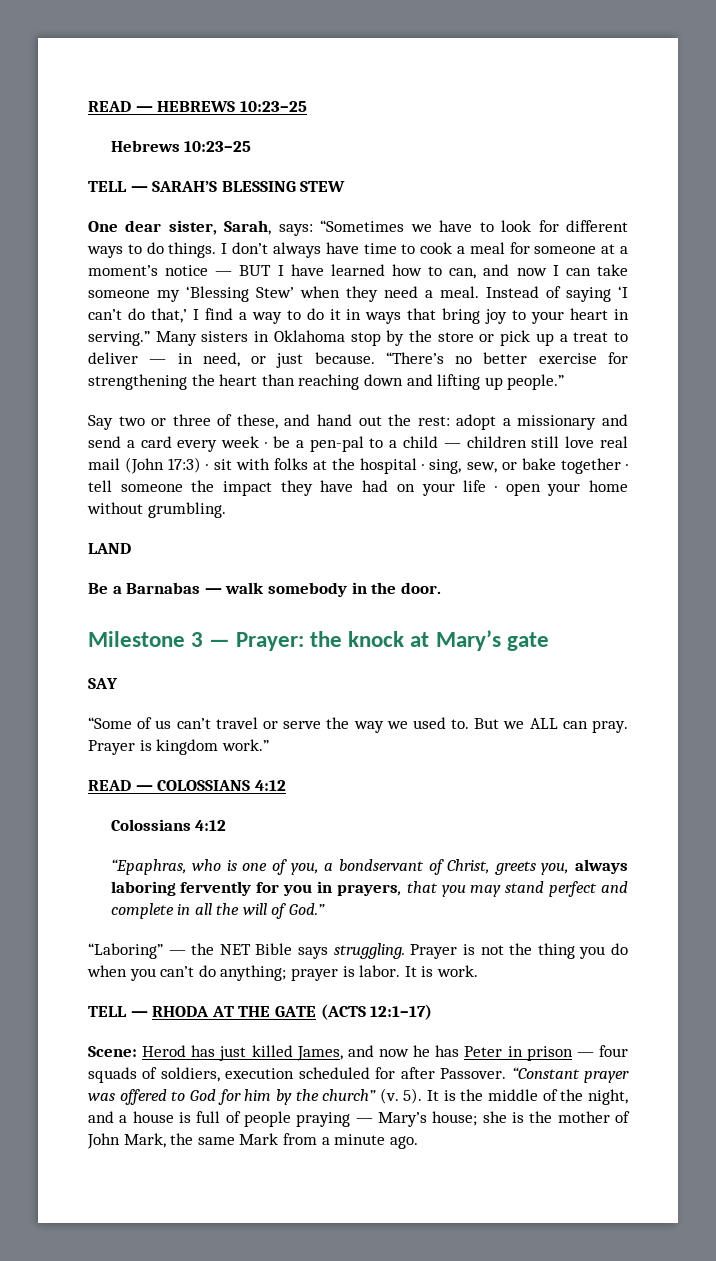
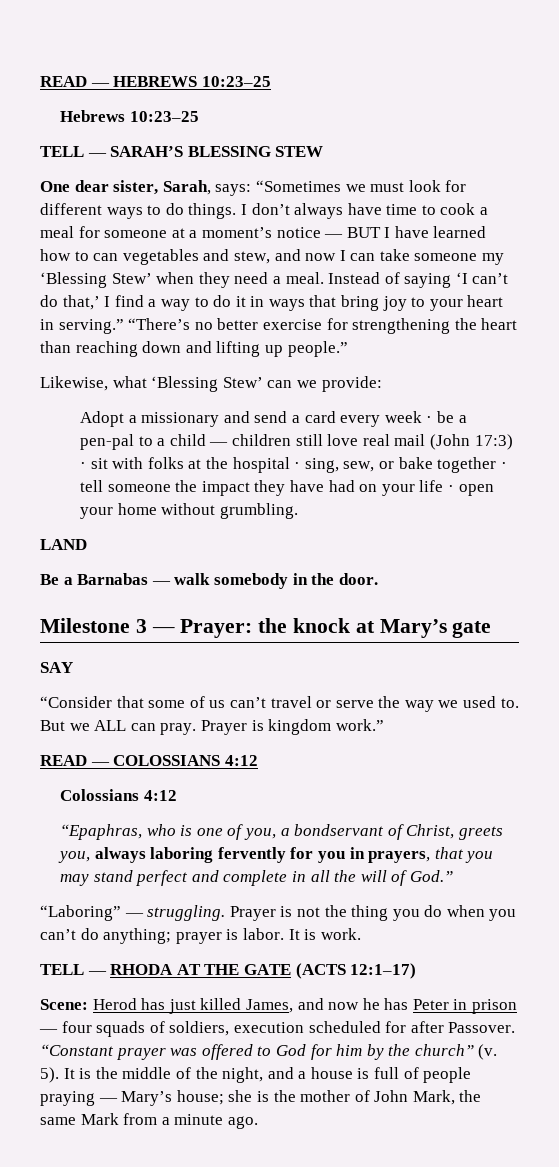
- One dear sister, Sarah, says: “Sometimes we have to look for different ways to do things.
+ One dear sister, Sarah, says: “Sometimes we must look for different ways to do things.
- I don’t always have time to cook a meal for someone at a moment’s notice — BUT I have learned how to can, and now I can take someone my ‘Blessing Stew’ when they need a meal.
+ I don’t always have time to cook a meal for someone at a moment’s notice — BUT I have learned how to can vegetables and stew, and now I can take someone my ‘Blessing Stew’ when they need a meal.
- Many sisters in Oklahoma stop by the store or pick up a treat to deliver — in need, or just because.
- Say two or three of these, and hand out the rest: adopt a missionary and send a card every week · be a pen-pal to a child — children still love real mail (John 17:3) · sit with folks at the hospital · sing, sew, or bake together · tell someone the impact they have had on your life · open your home without grumbling.
+ Likewise, what ‘Blessing Stew’ can we provide:
+ Adopt a missionary and send a card every week · be a pen-pal to a child — children still love real mail (John 17:3) · sit with folks at the hospital · sing, sew, or bake together · tell someone the impact they have had on your life · open your home without grumbling.
- “Some of us can’t travel or serve the way we used to.
+ “Consider that some of us can’t travel or serve the way we used to.
- “Laboring” — the NET Bible says struggling.
+ “Laboring” — struggling.

